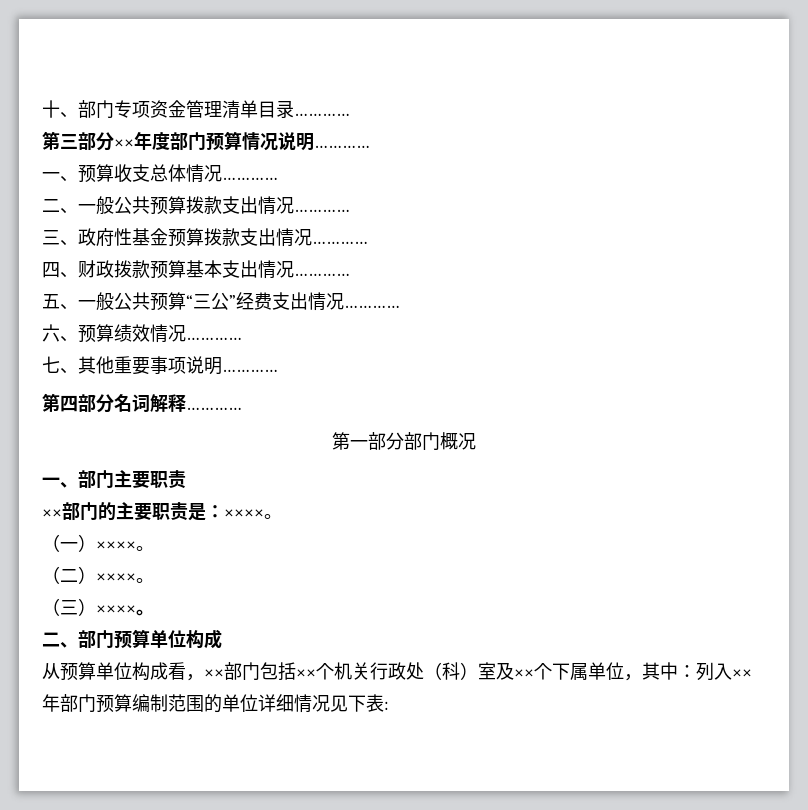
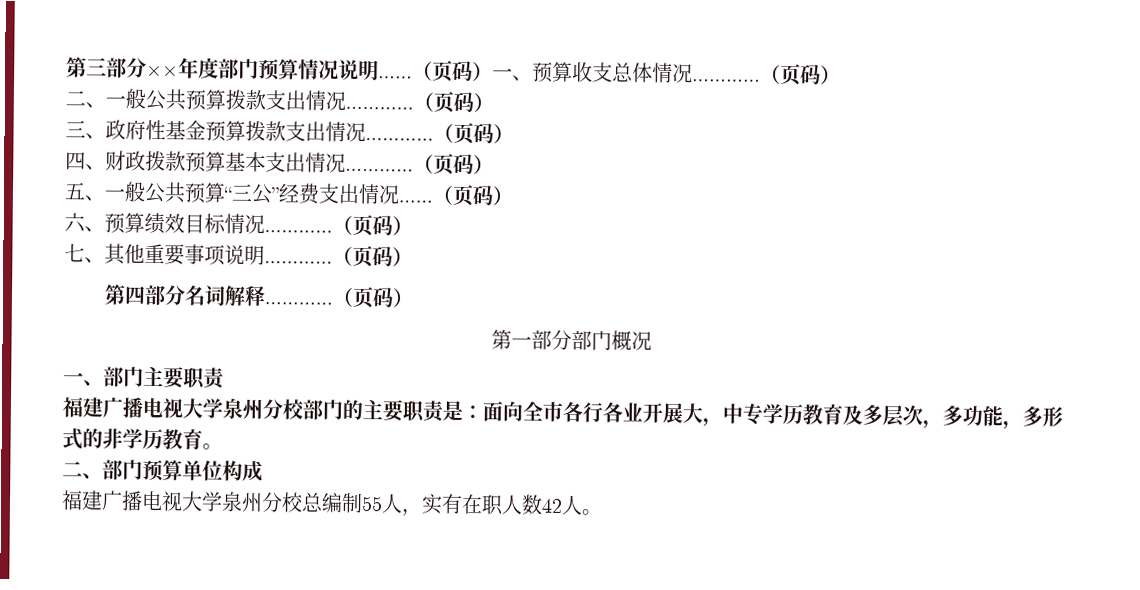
- 十、部门专项资金管理清单目录…………
- 第三部分××年度部门预算情况说明…………
- 一、预算收支总体情况…………
+ 第三部分××年度部门预算情况说明……（页码）一、预算收支总体情况…………（页码）
- 二、一般公共预算拨款支出情况…………
+ 二、一般公共预算拨款支出情况…………（页码）
- 三、政府性基金预算拨款支出情况…………
+ 三、政府性基金预算拨款支出情况…………（页码）
- 四、财政拨款预算基本支出情况…………
+ 四、财政拨款预算基本支出情况…………（页码）
- 五、一般公共预算“三公”经费支出情况…………
+ 五、一般公共预算“三公”经费支出情况……（页码）
- 六、预算绩效情况…………
+ 六、预算绩效目标情况…………（页码）
- 七、其他重要事项说明…………
+ 七、其他重要事项说明…………（页码）
- 第四部分名词解释…………
+ 第四部分名词解释…………（页码）
- ××部门的主要职责是：××××。
- （一）××××。
- （二）××××。
- （三）××××。
+ 福建广播电视大学泉州分校部门的主要职责是：面向全市各行各业开展大，中专学历教育及多层次，多功能，多形式的非学历教育。
- 从预算单位构成看，××部门包括××个机关行政处（科）室及××个下属单位，其中：列入××年部门预算编制范围的单位详细情况见下表:
+ 福建广播电视大学泉州分校总编制55人，实有在职人数42人。

